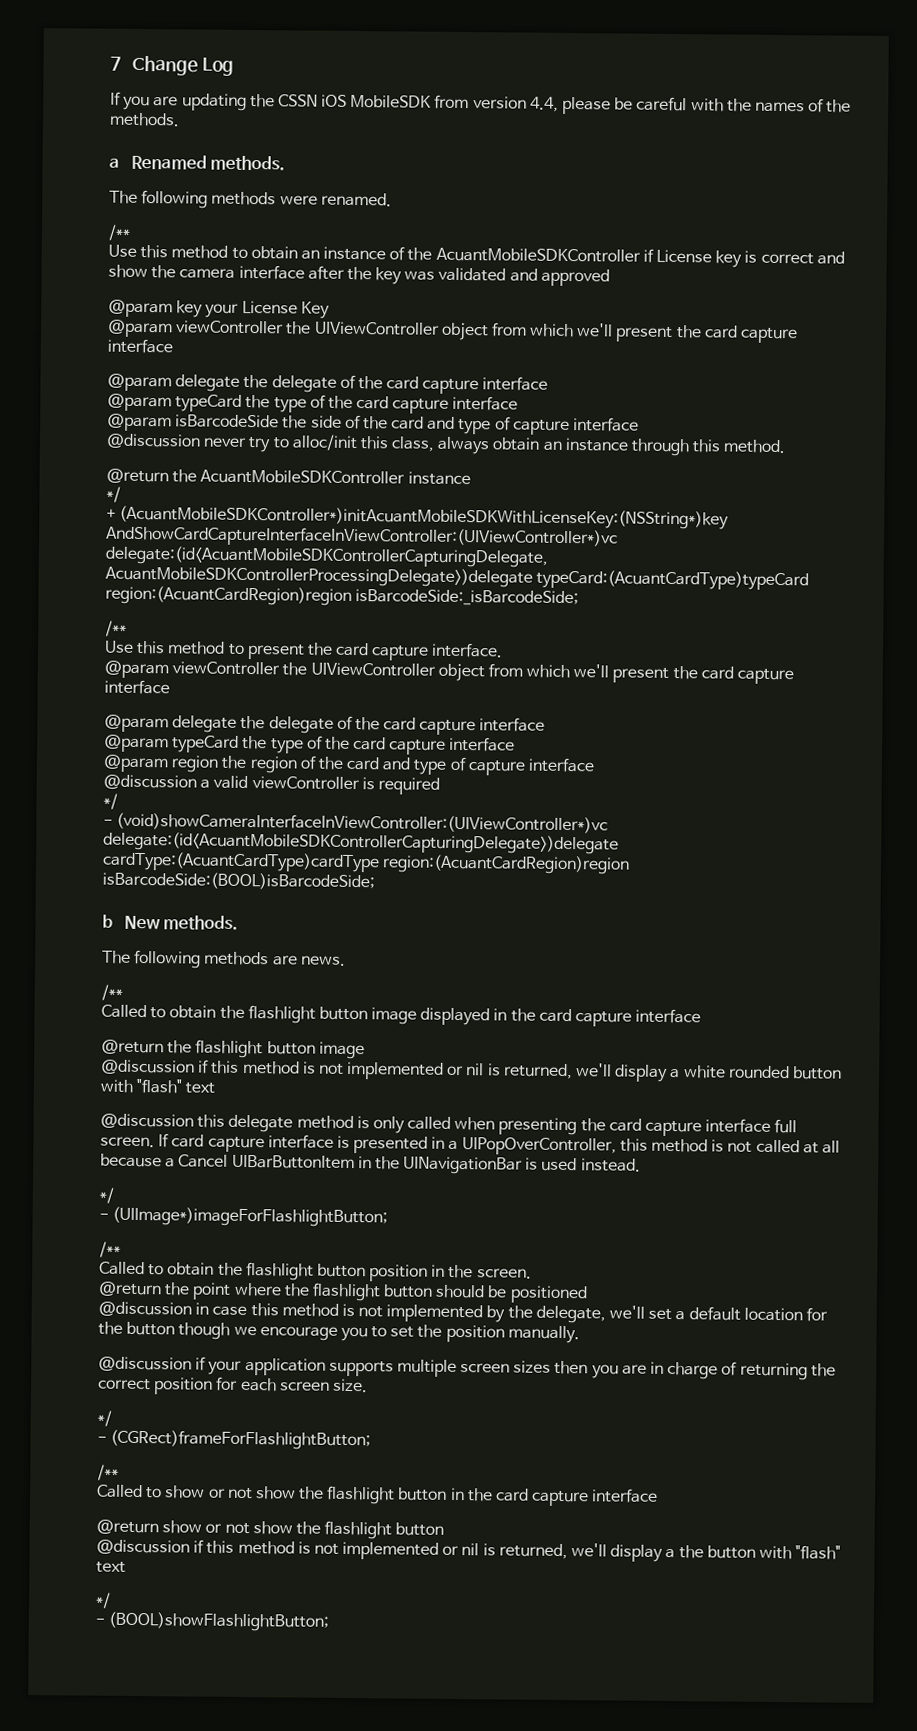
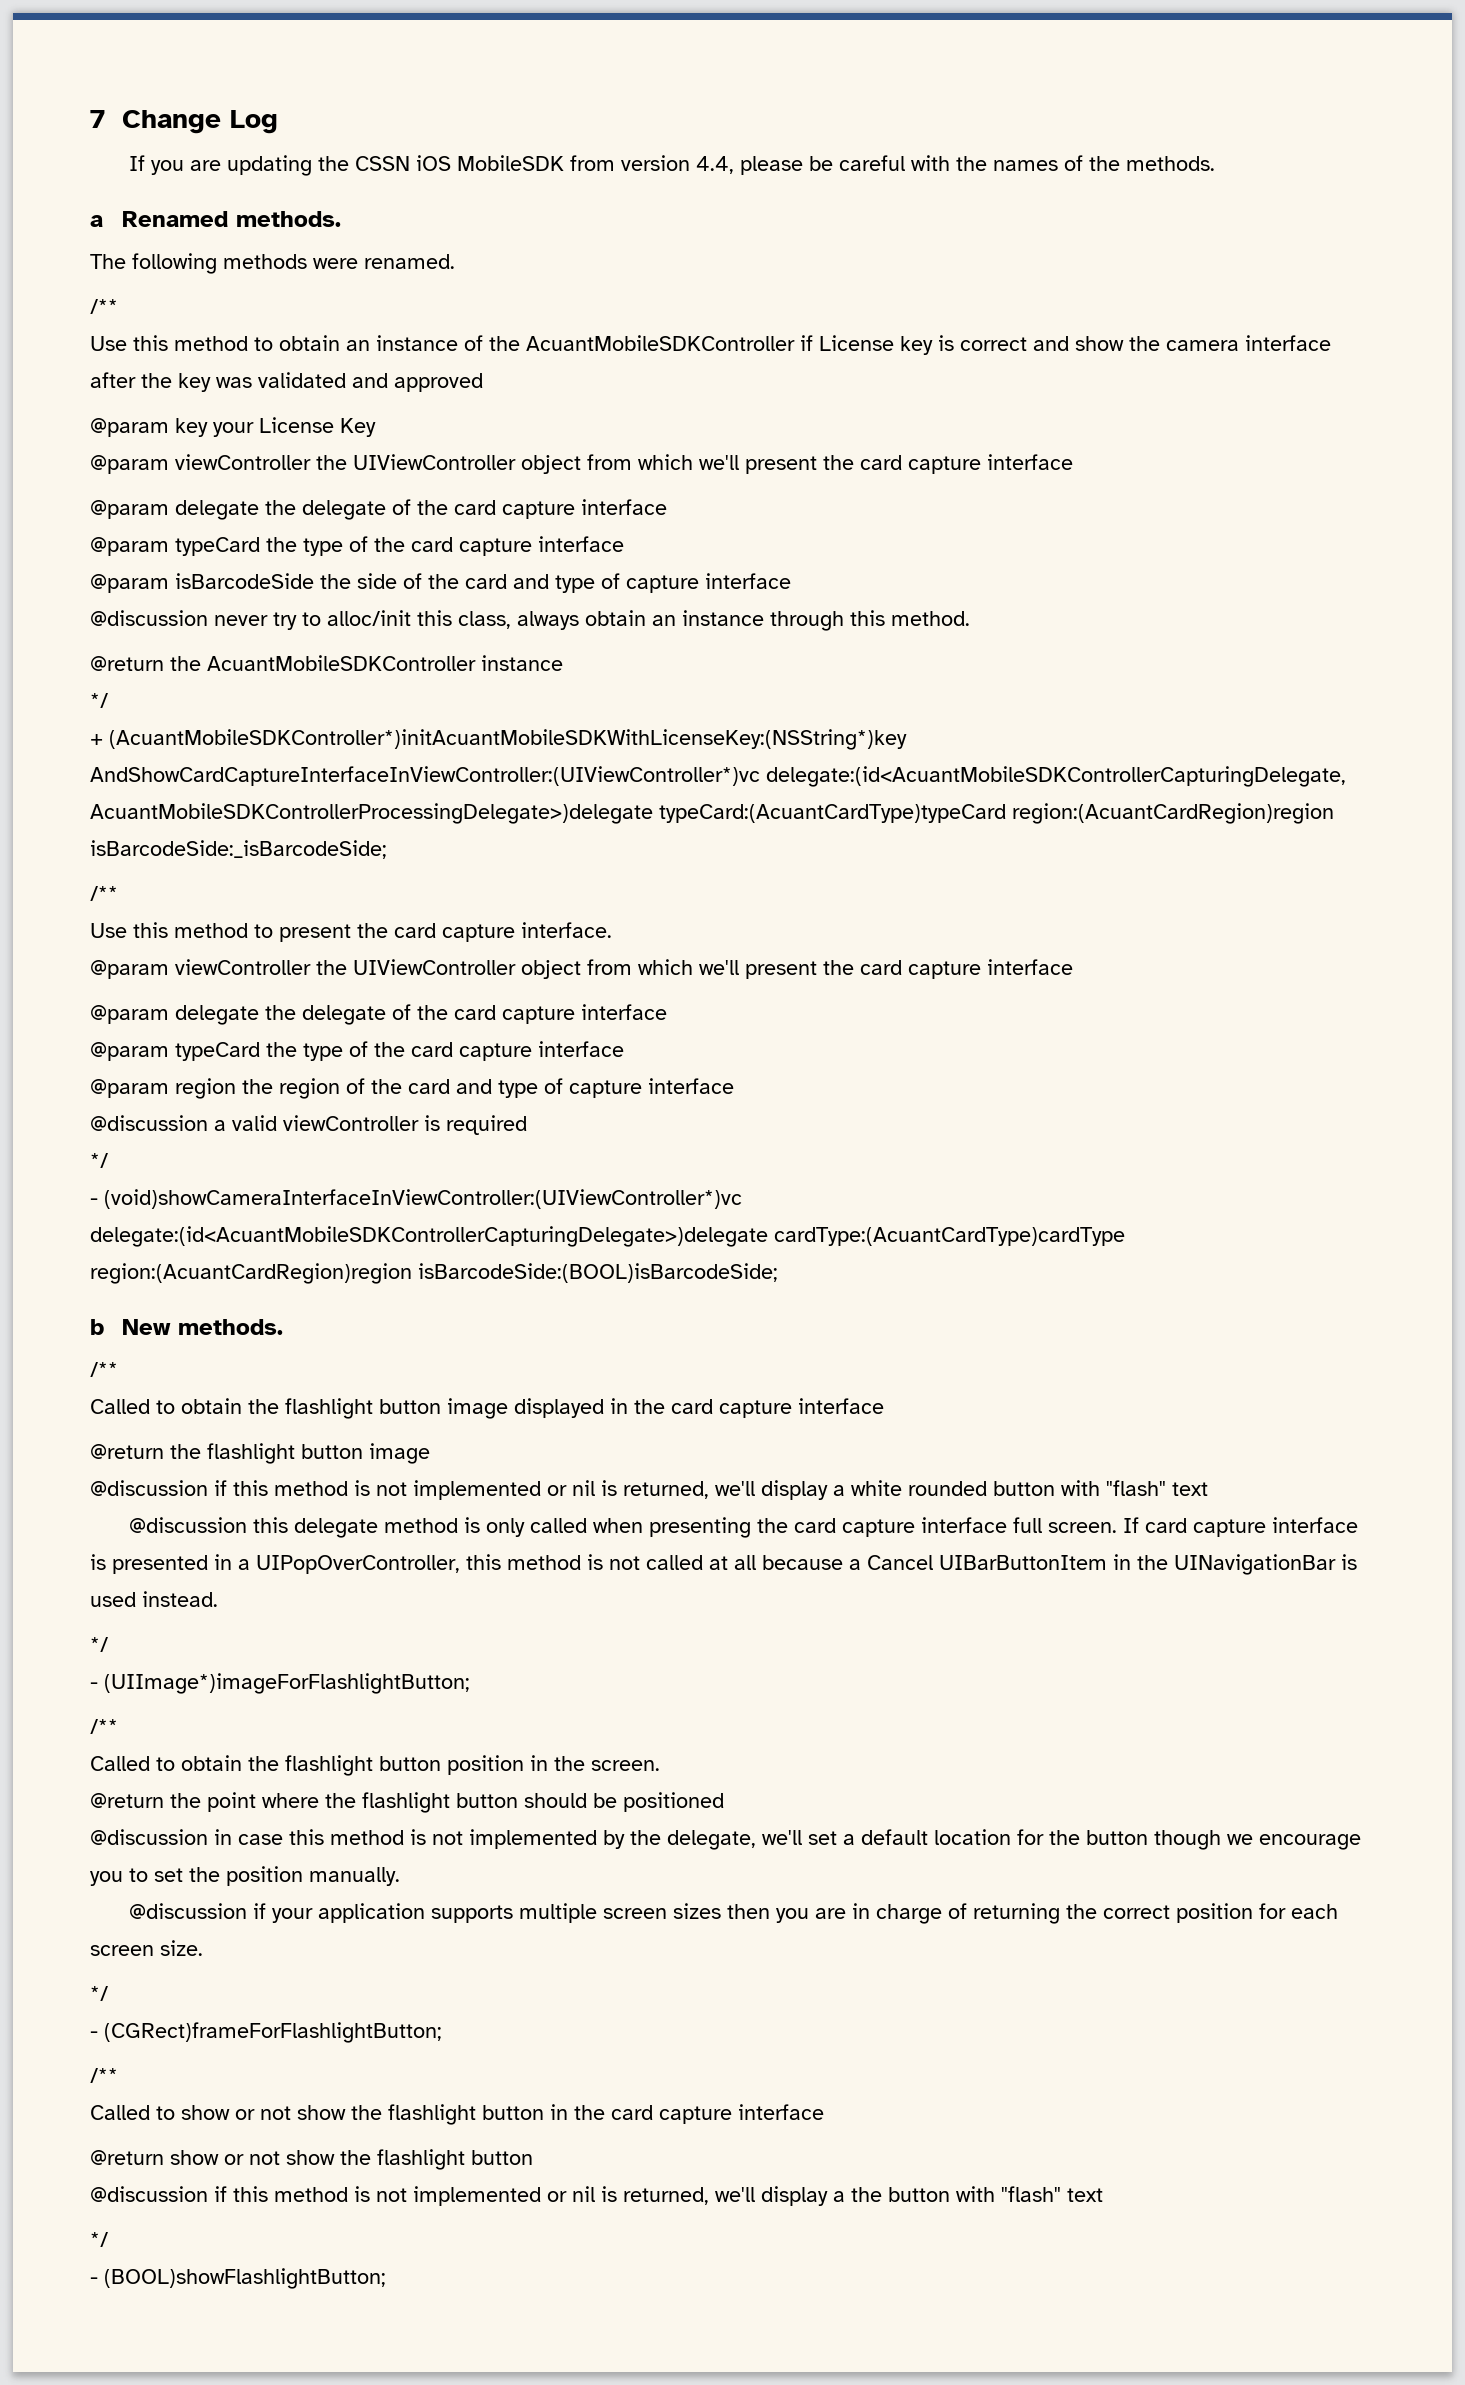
- The following methods are news.

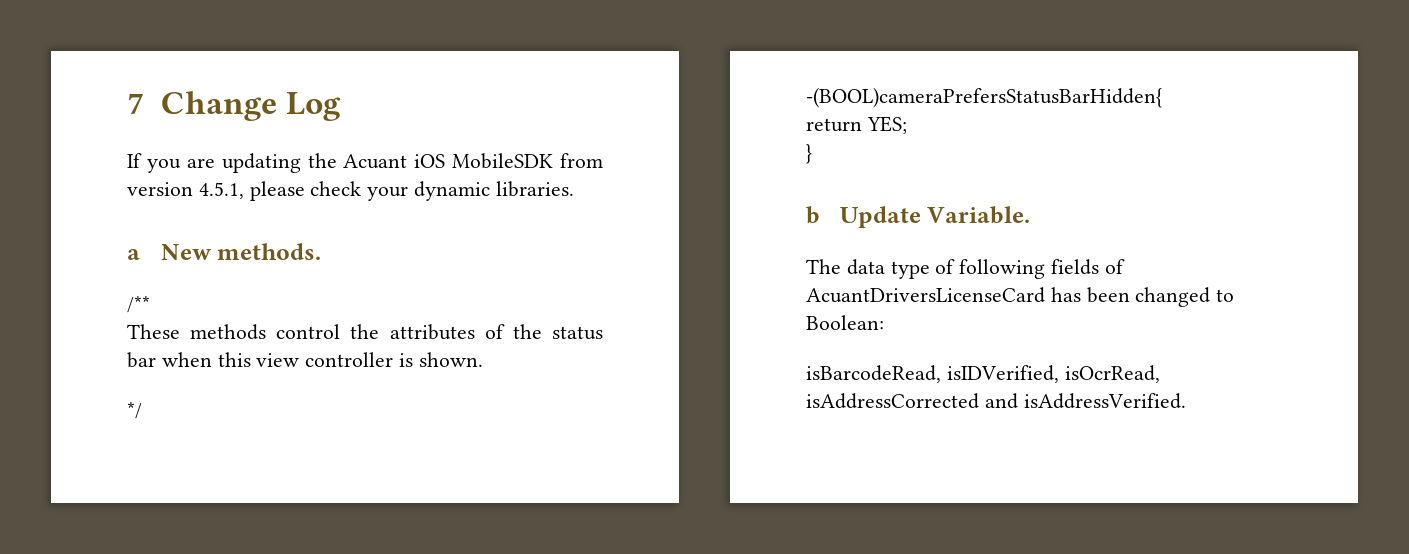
- If you are updating the CSSN iOS MobileSDK from version 4.4, please be careful with the names of the methods.
- a Renamed methods.
- The following methods were renamed.
+ If you are updating the Acuant iOS MobileSDK from version 4.5.1, please check your dynamic libraries.
+ a New methods.
  /**
- Use this method to obtain an instance of the AcuantMobileSDKController if License key is correct and show the camera interface after the key was validated and approved
- @param key your License Key
- @param viewController the UIViewController object from which we'll present the card capture interface
- @param delegate the delegate of the card capture interface
- @param typeCard the type of the card capture interface
- @param isBarcodeSide the side of the card and type of capture interface
- @discussion never try to alloc/init this class, always obtain an instance through this method.
- @return the AcuantMobileSDKController instance
+ These methods control the attributes of the status bar when this view controller is shown.
  */
- + (AcuantMobileSDKController*)initAcuantMobileSDKWithLicenseKey:(NSString*)key AndShowCardCaptureInterfaceInViewController:(UIViewController*)vc delegate:(id<AcuantMobileSDKControllerCapturingDelegate, AcuantMobileSDKControllerProcessingDelegate>)delegate typeCard:(AcuantCardType)typeCard region:(AcuantCardRegion)region isBarcodeSide:_isBarcodeSide;
- /**
- Use this method to present the card capture interface.
- @param viewController the UIViewController object from which we'll present the card capture interface
- @param delegate the delegate of the card capture interface
- @param typeCard the type of the card capture interface
- @param region the region of the card and type of capture interface
- @discussion a valid viewController is required
- */
- - (void)showCameraInterfaceInViewController:(UIViewController*)vc delegate:(id<AcuantMobileSDKControllerCapturingDelegate>)delegate cardType:(AcuantCardType)cardType region:(AcuantCardRegion)region isBarcodeSide:(BOOL)isBarcodeSide;
- b New methods.
- /**
- Called to obtain the flashlight button image displayed in the card capture interface
- @return the flashlight button image
- @discussion if this method is not implemented or nil is returned, we'll display a white rounded button with "flash" text
- @discussion this delegate method is only called when presenting the card capture interface full screen. If card capture interface is presented in a UIPopOverController, this method is not called at all because a Cancel UIBarButtonItem in the UINavigationBar is used instead.
- */
- - (UIImage*)imageForFlashlightButton;
- /**
- Called to obtain the flashlight button position in the screen.
- @return the point where the flashlight button should be positioned
- @discussion in case this method is not implemented by the delegate, we'll set a default location for the button though we encourage you to set the position manually.
- @discussion if your application supports multiple screen sizes then you are in charge of returning the correct position for each screen size.
- */
- - (CGRect)frameForFlashlightButton;
- /**
- Called to show or not show the flashlight button in the card capture interface
- @return show or not show the flashlight button
- @discussion if this method is not implemented or nil is returned, we'll display a the button with "flash" text
- */
- - (BOOL)showFlashlightButton;
+ -(BOOL)cameraPrefersStatusBarHidden{
+ return YES;
+ }
+ b Update Variable.
+ The data type of following fields of AcuantDriversLicenseCard has been changed to Boolean:
+ isBarcodeRead, isIDVerified, isOcrRead, isAddressCorrected and isAddressVerified.

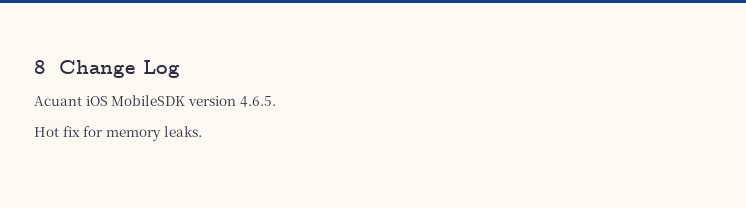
- 7 Change Log
+ 8 Change Log
- If you are updating the Acuant iOS MobileSDK from version 4.5.1, please check your dynamic libraries.
- a New methods.
- /**
- These methods control the attributes of the status bar when this view controller is shown.
- */
- -(BOOL)cameraPrefersStatusBarHidden{
- return YES;
- }
- b Update Variable.
- The data type of following fields of AcuantDriversLicenseCard has been changed to Boolean:
- isBarcodeRead, isIDVerified, isOcrRead, isAddressCorrected and isAddressVerified.
+ Acuant iOS MobileSDK version 4.6.5.
+ Hot fix for memory leaks.

